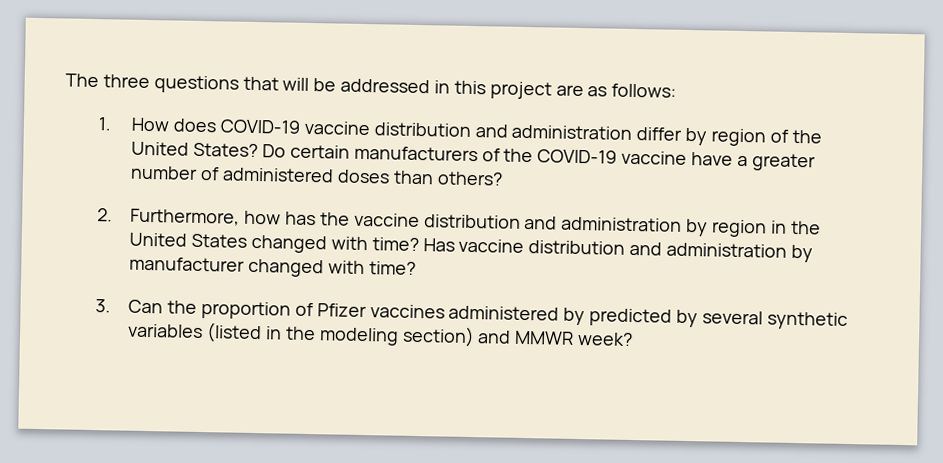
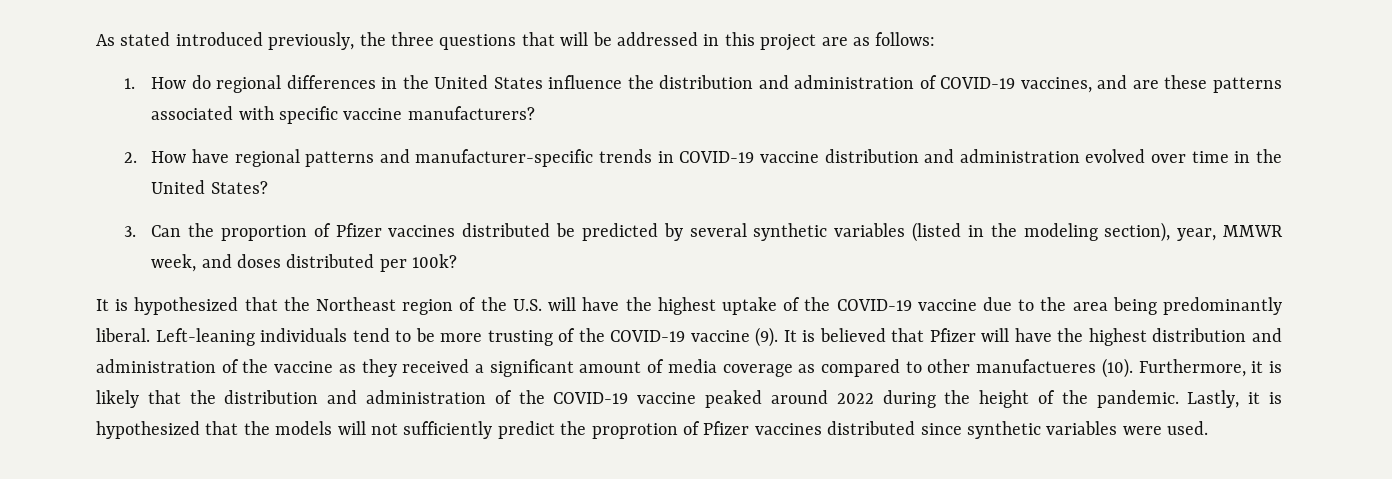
- The three questions that will be addressed in this project are as follows:
+ As stated introduced previously, the three questions that will be addressed in this project are as follows:
- 1. How does COVID-19 vaccine distribution and administration differ by region of the United States? Do certain manufacturers of the COVID-19 vaccine have a greater number of administered doses than others?
- 2. Furthermore, how has the vaccine distribution and administration by region in the United States changed with time? Has vaccine distribution and administration by manufacturer changed with time?
+ 1. How do regional differences in the United States influence the distribution and administration of COVID-19 vaccines, and are these patterns associated with specific vaccine manufacturers?
+ 2. How have regional patterns and manufacturer-specific trends in COVID-19 vaccine distribution and administration evolved over time in the United States?
- 3. Can the proportion of Pfizer vaccines administered by predicted by several synthetic variables (listed in the modeling section) and MMWR week?
+ 3. Can the proportion of Pfizer vaccines distributed be predicted by several synthetic variables (listed in the modeling section), year, MMWR week, and doses distributed per 100k?
+ It is hypothesized that the Northeast region of the U.S. will have the highest uptake of the COVID-19 vaccine due to the area being predominantly liberal. Left-leaning individuals tend to be more trusting of the COVID-19 vaccine (9). It is believed that Pfizer will have the highest distribution and administration of the vaccine as they received a significant amount of media coverage as compared to other manufactueres (10). Furthermore, it is likely that the distribution and administration of the COVID-19 vaccine peaked around 2022 during the height of the pandemic. Lastly, it is hypothesized that the models will not sufficiently predict the proprotion of Pfizer vaccines distributed since synthetic variables were used.

